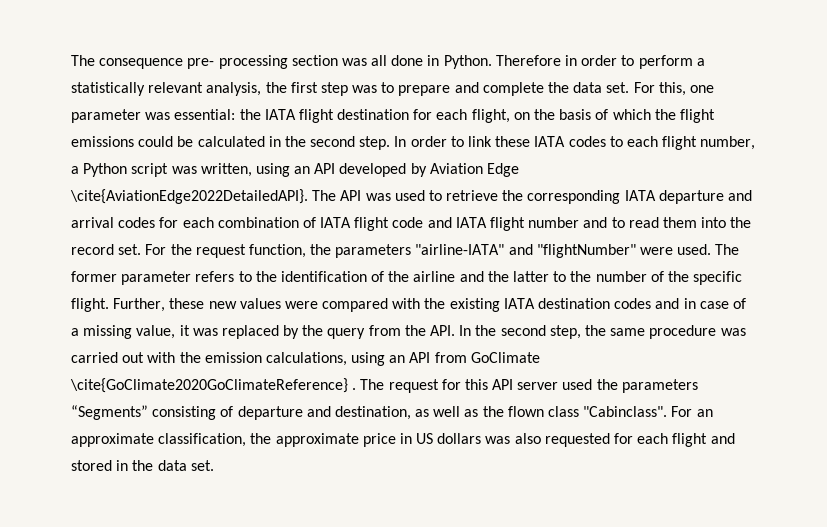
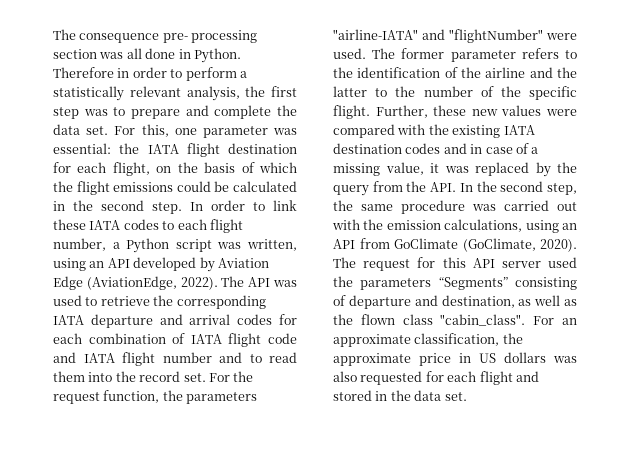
- In order to link these IATA codes to each flight number, a Python script was written, using an API developed by Aviation Edge \cite{AviationEdge2022DetailedAPI}.
+ In order to link these IATA codes to each flight number, a Python script was written, using an API developed by Aviation Edge (AviationEdge, 2022).
- Further, these new values were compared with the existing IATA destination codes and in case of a missing value, it was replaced by the query from the API. In the second step, the same procedure was carried out with the emission calculations, using an API from GoClimate \cite{GoClimate2020GoClimateReference} .
+ Further, these new values were compared with the existing IATA destination codes and in case of a missing value, it was replaced by the query from the API. In the second step, the same procedure was carried out with the emission calculations, using an API from GoClimate (GoClimate, 2020).
- The request for this API server used the parameters “Segments” consisting of departure and destination, as well as the flown class "Cabinclass".
+ The request for this API server used the parameters “Segments” consisting of departure and destination, as well as the flown class "cabin_class".

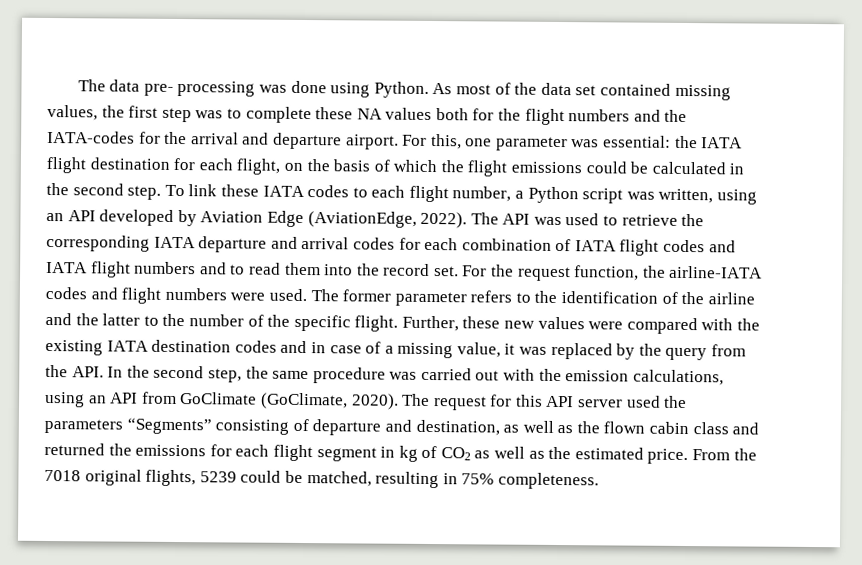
- The consequence pre- processing section was all done in Python. Therefore in order to perform a statistically relevant analysis, the first step was to prepare and complete the data set.
+ The data pre- processing was done using Python. As most of the data set contained missing values, the first step was to complete these NA values both for the flight numbers and the IATA-codes for the arrival and departure airport.
- In order to link these IATA codes to each flight number, a Python script was written, using an API developed by Aviation Edge (AviationEdge, 2022).
+ To link these IATA codes to each flight number, a Python script was written, using an API developed by Aviation Edge (AviationEdge, 2022).
- The API was used to retrieve the corresponding IATA departure and arrival codes for each combination of IATA flight code and IATA flight number and to read them into the record set.
+ The API was used to retrieve the corresponding IATA departure and arrival codes for each combination of IATA flight codes and IATA flight numbers and to read them into the record set.
- For the request function, the parameters "airline-IATA" and "flightNumber" were used.
+ For the request function, the airline-IATA codes and flight numbers were used.
- The request for this API server used the parameters “Segments” consisting of departure and destination, as well as the flown class "cabin_class". For an approximate classification, the approximate price in US dollars was also requested for each flight and stored in the data set.
+ The request for this API server used the parameters “Segments” consisting of departure and destination, as well as the flown cabin class and returned the emissions for each flight segment in kg of CO2 as well as the estimated price. From the 7018 original flights, 5239 could be matched, resulting in 75% completeness.

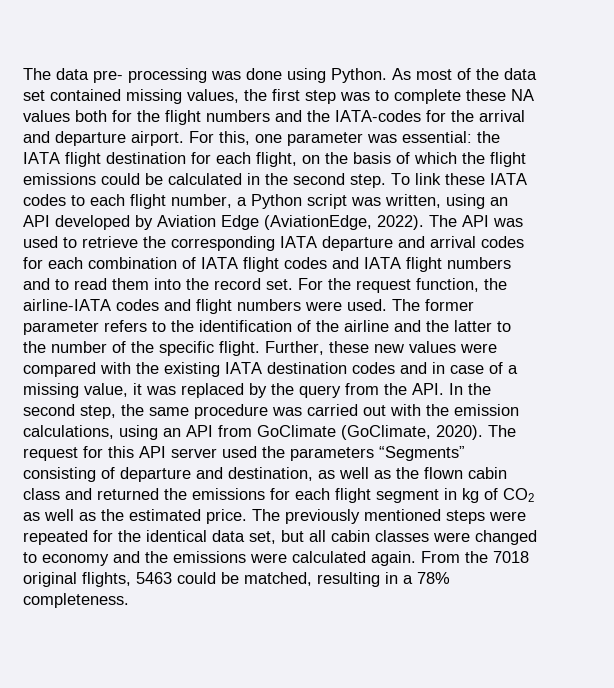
+ The previously mentioned steps were repeated for the identical data set, but all cabin classes were changed to economy and the emissions were calculated again.
- From the 7018 original flights, 5239 could be matched, resulting in 75% completeness.
+ From the 7018 original flights, 5463 could be matched, resulting in a 78% completeness.

